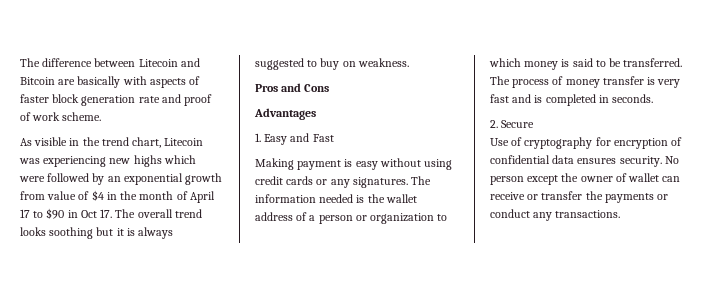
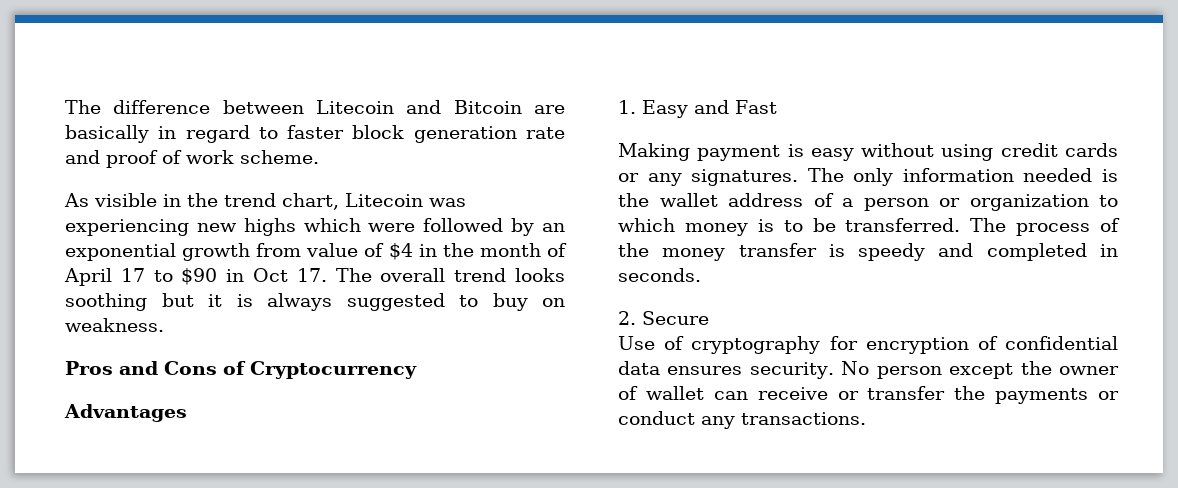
- The difference between Litecoin and Bitcoin are basically with aspects of faster block generation rate and proof of work scheme.
+ The difference between Litecoin and Bitcoin are basically in regard to faster block generation rate and proof of work scheme.
- Pros and Cons
+ Pros and Cons of Cryptocurrency
- The information needed is the wallet address of a person or organization to which money is said to be transferred.
+ The only information needed is the wallet address of a person or organization to which money is to be transferred.
- The process of money transfer is very fast and is completed in seconds.
+ The process of the money transfer is speedy and completed in seconds.

